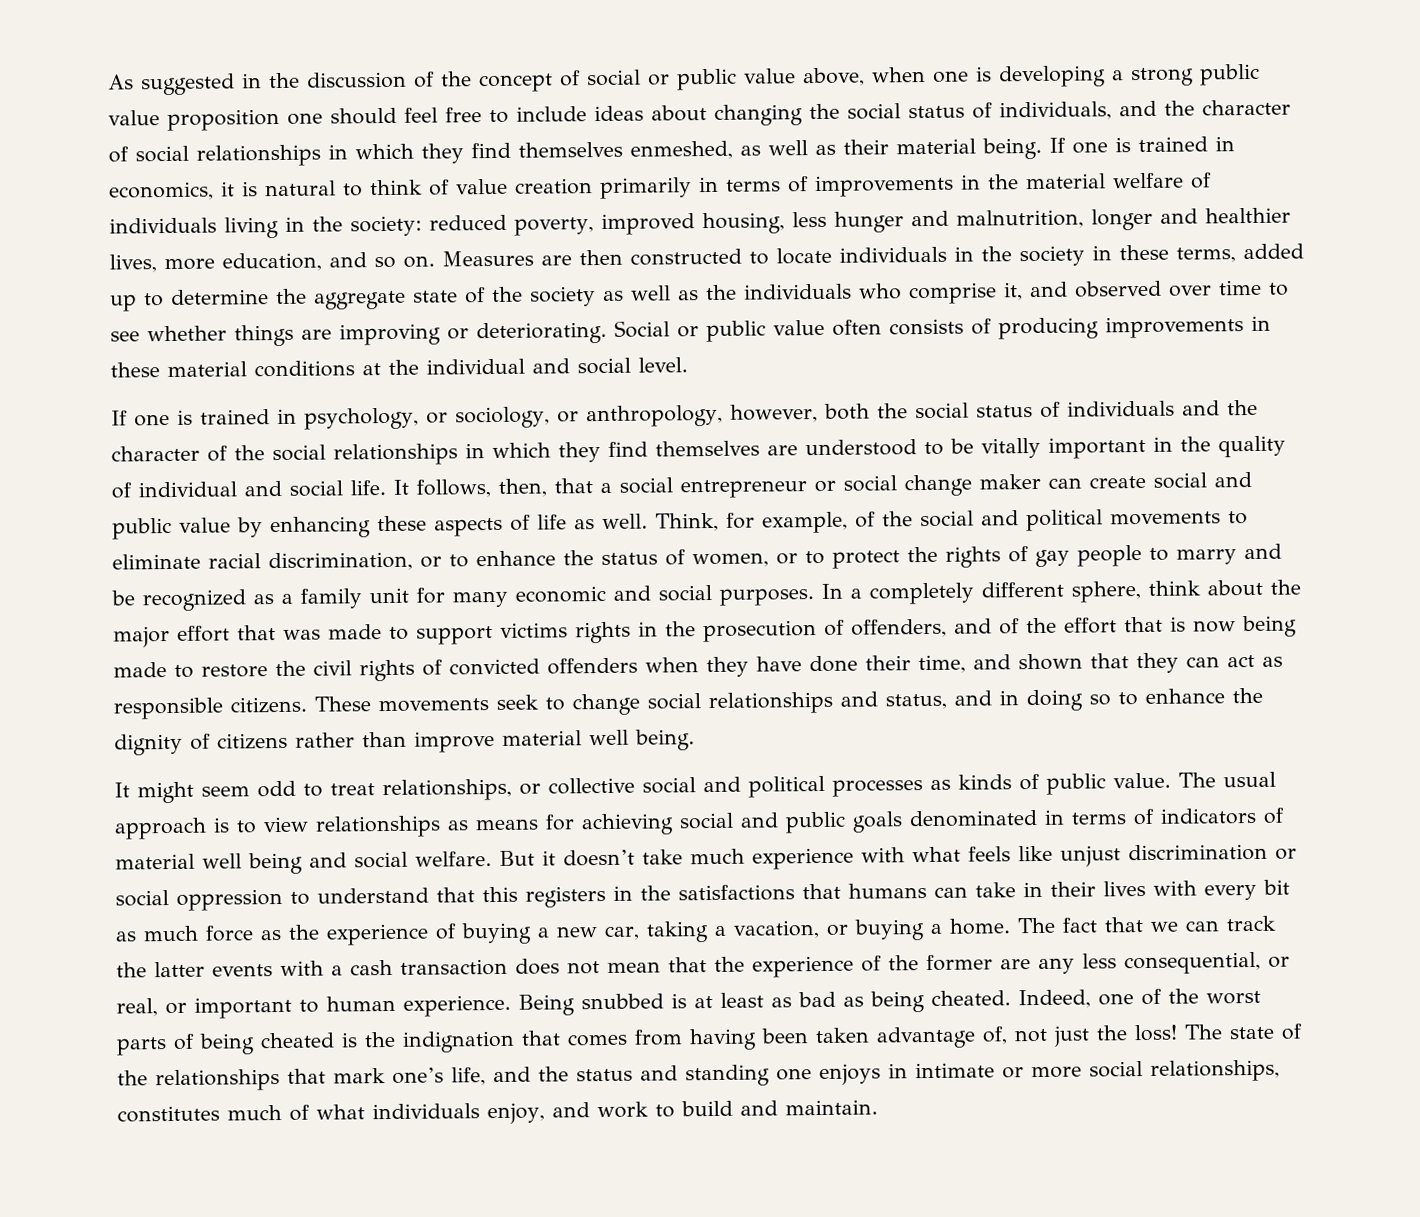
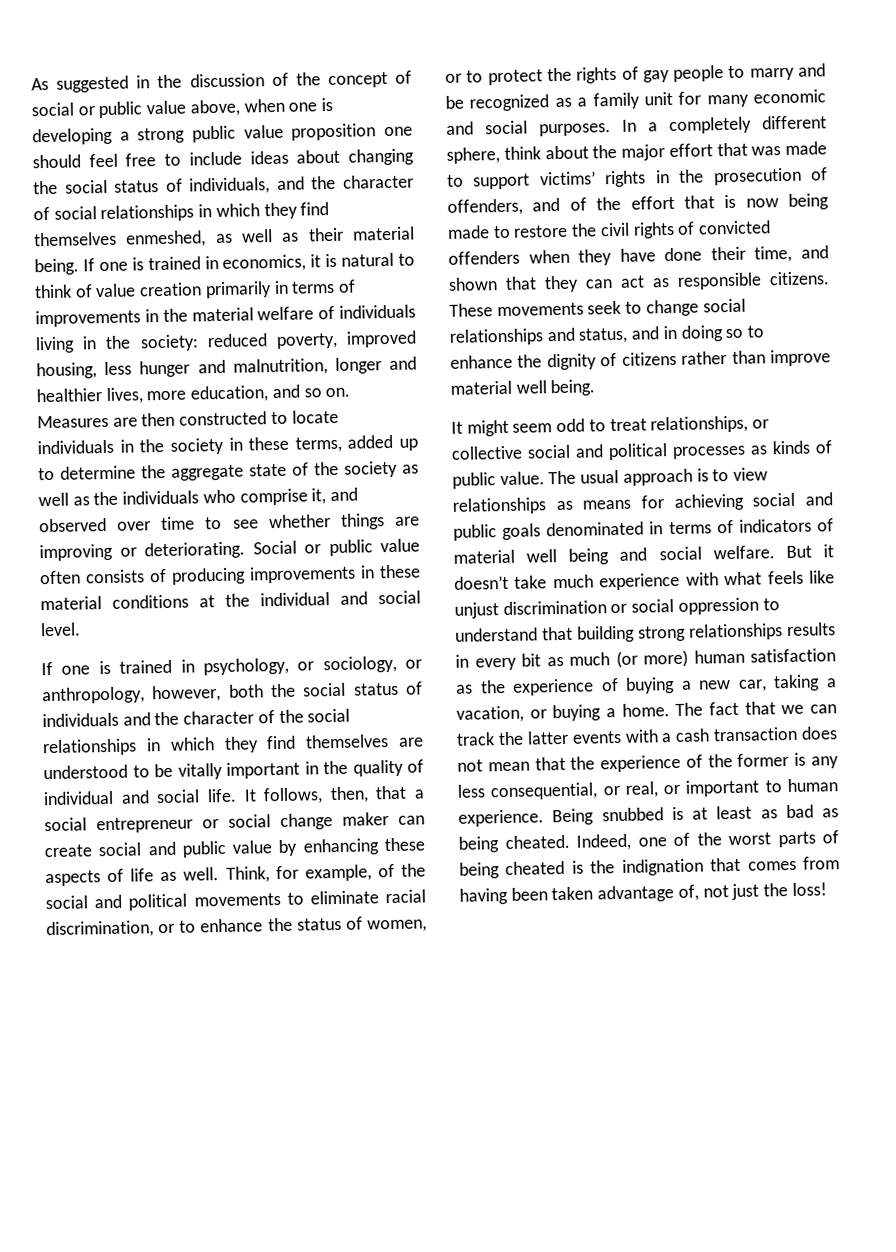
- In a completely different sphere, think about the major effort that was made to support victims rights in the prosecution of offenders, and of the effort that is now being made to restore the civil rights of convicted offenders when they have done their time, and shown that they can act as responsible citizens.
+ In a completely different sphere, think about the major effort that was made to support victims’ rights in the prosecution of offenders, and of the effort that is now being made to restore the civil rights of convicted offenders when they have done their time, and shown that they can act as responsible citizens.
- But it doesn’t take much experience with what feels like unjust discrimination or social oppression to understand that this registers in the satisfactions that humans can take in their lives with every bit as much force as the experience of buying a new car, taking a vacation, or buying a home.
+ But it doesn’t take much experience with what feels like unjust discrimination or social oppression to understand that building strong relationships results in every bit as much (or more) human satisfaction as the experience of buying a new car, taking a vacation, or buying a home.
- The fact that we can track the latter events with a cash transaction does not mean that the experience of the former are any less consequential, or real, or important to human experience.
+ The fact that we can track the latter events with a cash transaction does not mean that the experience of the former is any less consequential, or real, or important to human experience.
- The state of the relationships that mark one’s life, and the status and standing one enjoys in intimate or more social relationships, constitutes much of what individuals enjoy, and work to build and maintain.

